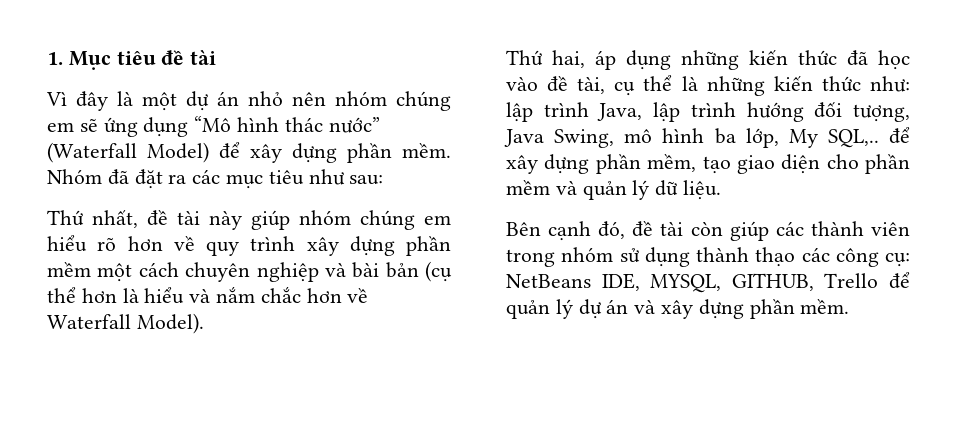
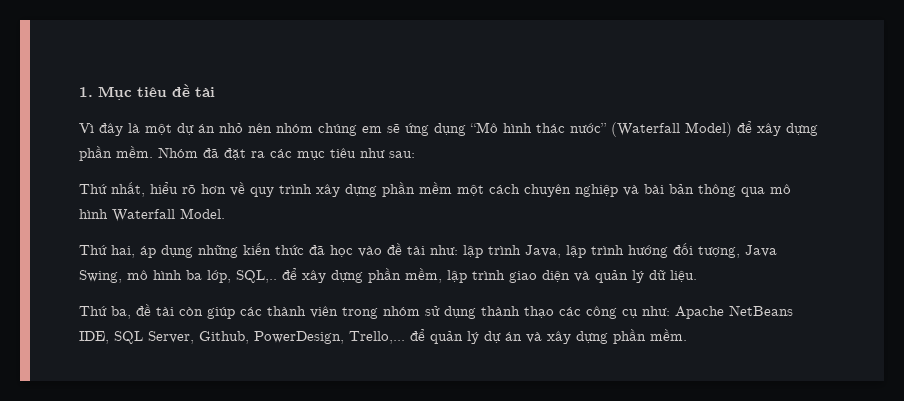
- Thứ nhất, đề tài này giúp nhóm chúng em hiểu rõ hơn về quy trình xây dựng phần mềm một cách chuyên nghiệp và bài bản (cụ thể hơn là hiểu và nắm chắc hơn về Waterfall Model).
+ Thứ nhất, hiểu rõ hơn về quy trình xây dựng phần mềm một cách chuyên nghiệp và bài bản thông qua mô hình Waterfall Model.
- Thứ hai, áp dụng những kiến thức đã học vào đề tài, cụ thể là những kiến thức như: lập trình Java, lập trình hướng đối tượng, Java Swing, mô hình ba lớp, My SQL,.. để xây dựng phần mềm, tạo giao diện cho phần mềm và quản lý dữ liệu.
+ Thứ hai, áp dụng những kiến thức đã học vào đề tài như: lập trình Java, lập trình hướng đối tượng, Java Swing, mô hình ba lớp, SQL,.. để xây dựng phần mềm, lập trình giao diện và quản lý dữ liệu.
- Bên cạnh đó, đề tài còn giúp các thành viên trong nhóm sử dụng thành thạo các công cụ: NetBeans IDE, MYSQL, GITHUB, Trello để quản lý dự án và xây dựng phần mềm.
+ Thứ ba, đề tài còn giúp các thành viên trong nhóm sử dụng thành thạo các công cụ như: Apache NetBeans IDE, SQL Server, Github, PowerDesign, Trello,... để quản lý dự án và xây dựng phần mềm.

